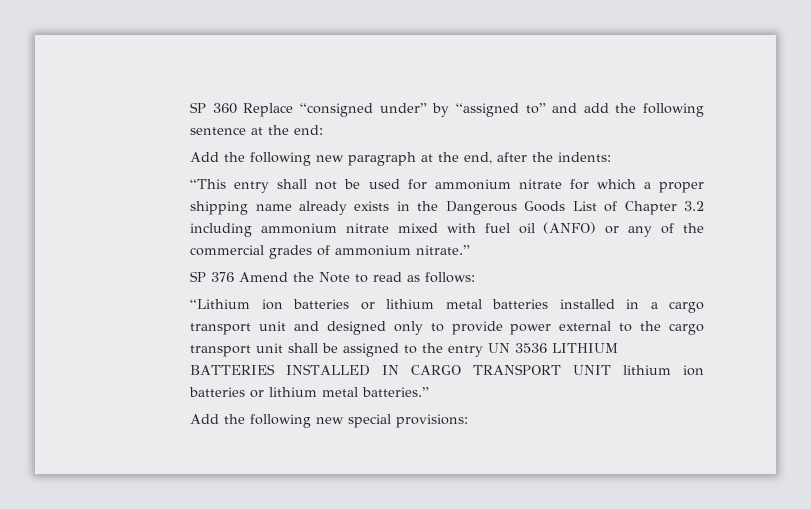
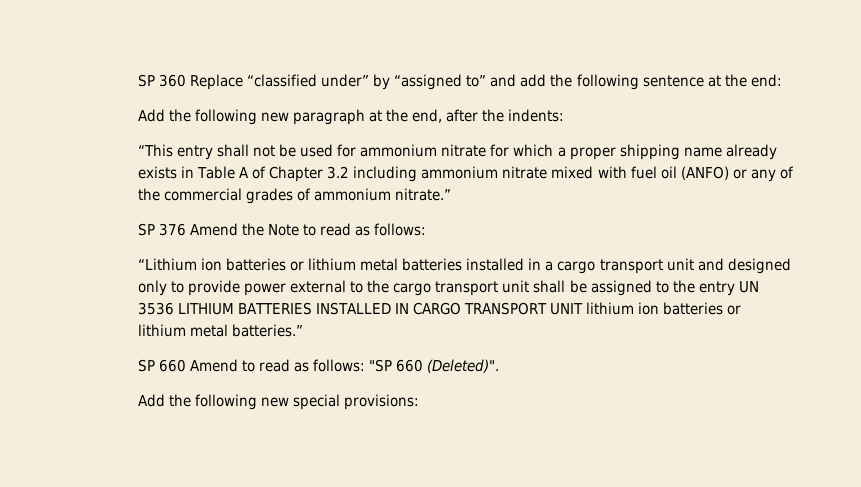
- SP 360 Replace “consigned under” by “assigned to” and add the following sentence at the end:
+ SP 360 Replace “classified under” by “assigned to” and add the following sentence at the end:
- “This entry shall not be used for ammonium nitrate for which a proper shipping name already exists in the Dangerous Goods List of Chapter 3.2 including ammonium nitrate mixed with fuel oil (ANFO) or any of the commercial grades of ammonium nitrate.”
+ “This entry shall not be used for ammonium nitrate for which a proper shipping name already exists in Table A of Chapter 3.2 including ammonium nitrate mixed with fuel oil (ANFO) or any of the commercial grades of ammonium nitrate.”
+ SP 660 Amend to read as follows: "SP 660 (Deleted)".

